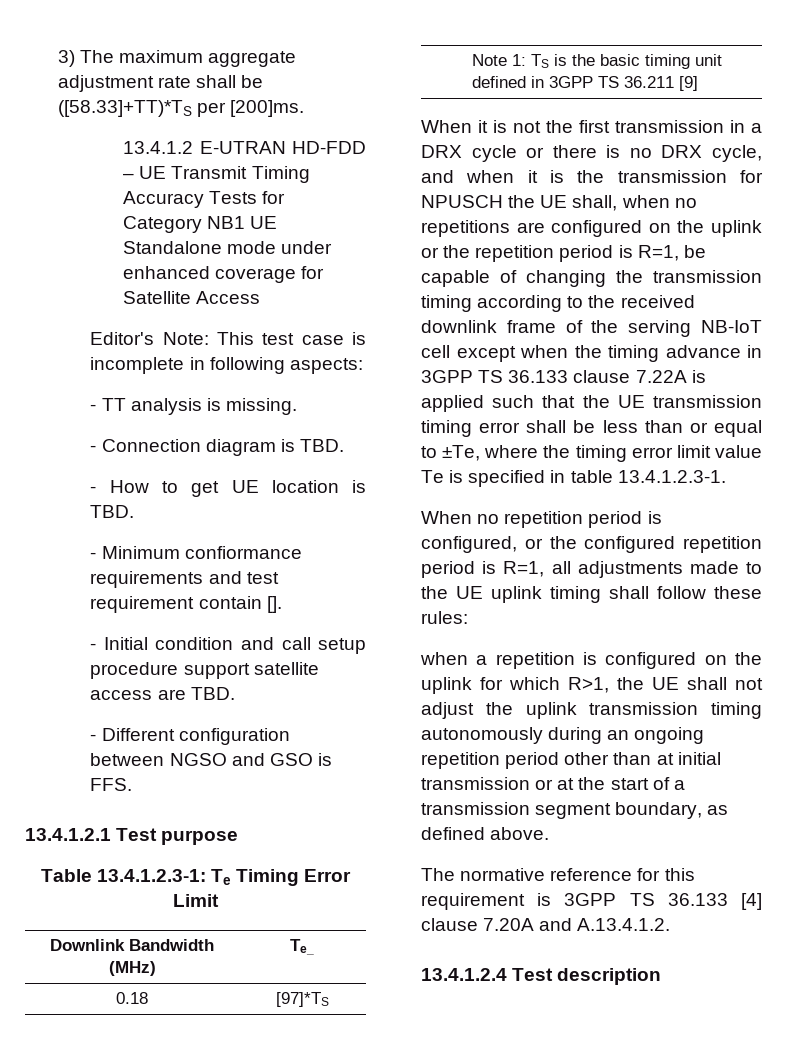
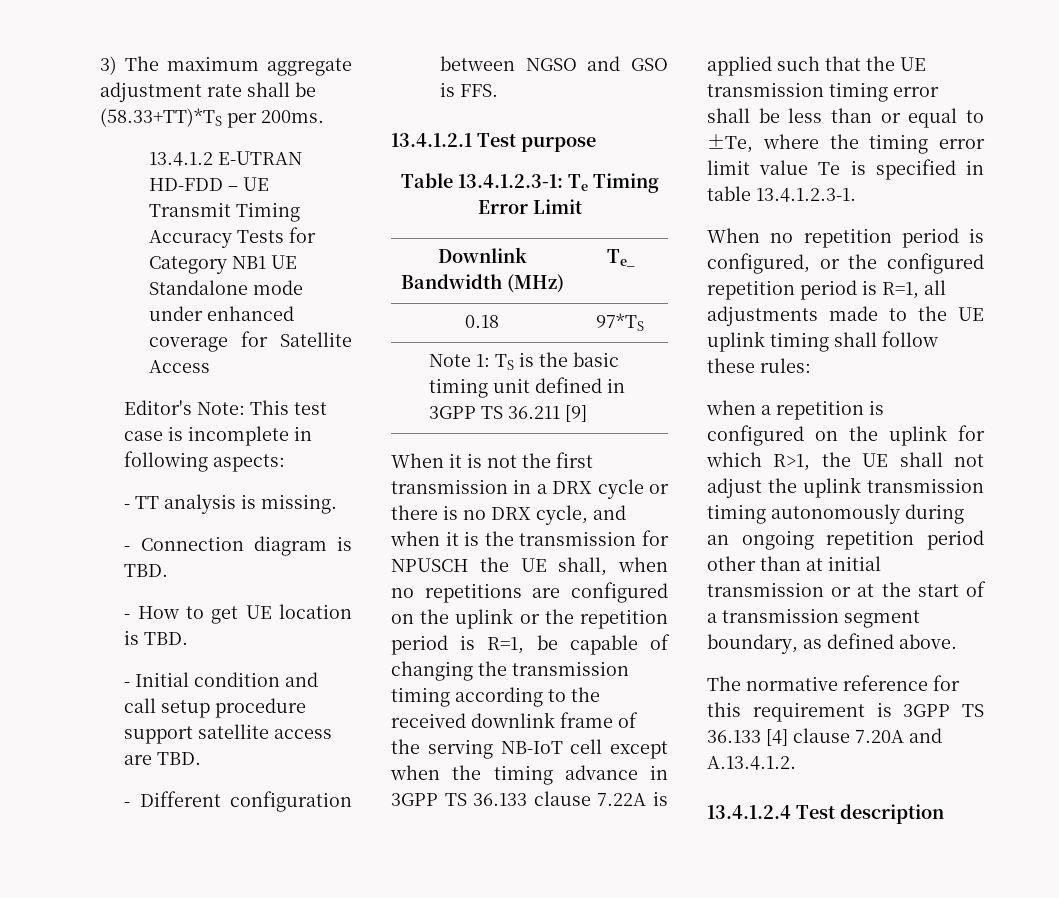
- 3) The maximum aggregate adjustment rate shall be ([58.33]+TT)*TS per [200]ms.
+ 3) The maximum aggregate adjustment rate shall be (58.33+TT)*TS per 200ms.
- - Minimum confiormance requirements and test requirement contain [].
- 0.18 | [97]*TS
+ 0.18 | 97*TS

